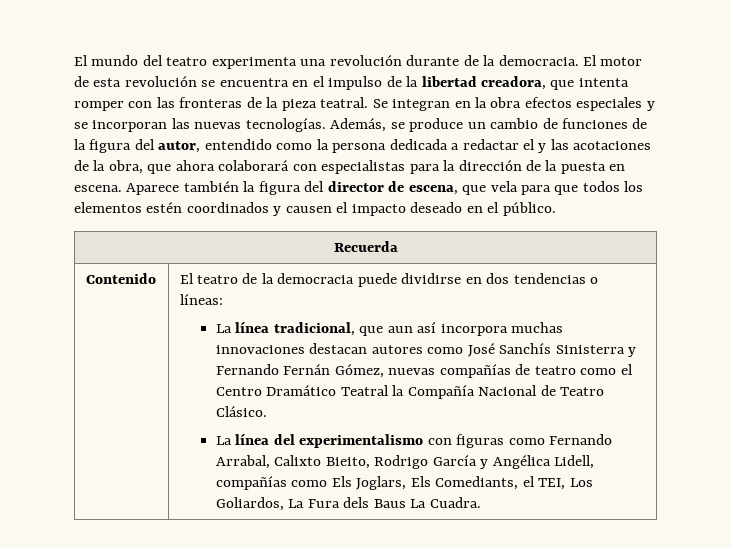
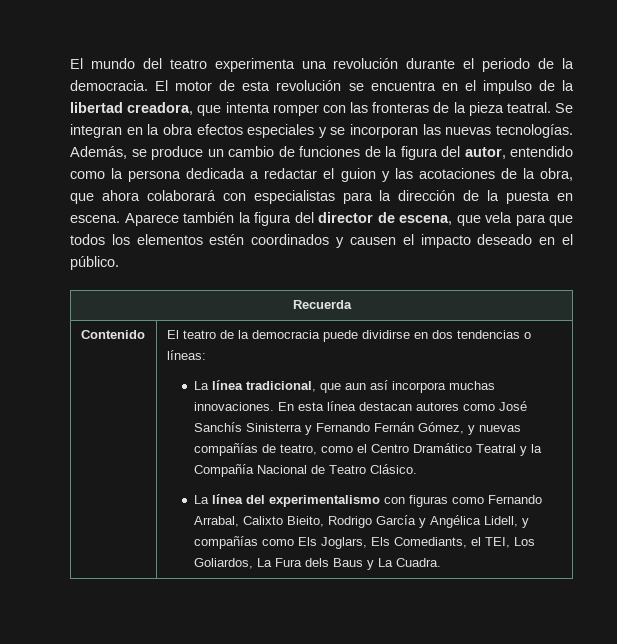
- El mundo del teatro experimenta una revolución durante de la democracia.
+ El mundo del teatro experimenta una revolución durante el periodo de la democracia.
- Además, se produce un cambio de funciones de la figura del autor, entendido como la persona dedicada a redactar el y las acotaciones de la obra, que ahora colaborará con especialistas para la dirección de la puesta en escena.
+ Además, se produce un cambio de funciones de la figura del autor, entendido como la persona dedicada a redactar el guion y las acotaciones de la obra, que ahora colaborará con especialistas para la dirección de la puesta en escena.
- La línea tradicional, que aun así incorpora muchas innovaciones destacan autores como José Sanchís Sinisterra y Fernando Fernán Gómez, nuevas compañías de teatro como el Centro Dramático Teatral la Compañía Nacional de Teatro Clásico.
+ La línea tradicional, que aun así incorpora muchas innovaciones. En esta línea destacan autores como José Sanchís Sinisterra y Fernando Fernán Gómez, y nuevas compañías de teatro, como el Centro Dramático Teatral y la Compañía Nacional de Teatro Clásico.
- La línea del experimentalismo con figuras como Fernando Arrabal, Calixto Bieito, Rodrigo García y Angélica Lidell, compañías como Els Joglars, Els Comediants, el TEI, Los Goliardos, La Fura dels Baus La Cuadra.
+ La línea del experimentalismo con figuras como Fernando Arrabal, Calixto Bieito, Rodrigo García y Angélica Lidell, y compañías como Els Joglars, Els Comediants, el TEI, Los Goliardos, La Fura dels Baus y La Cuadra.

